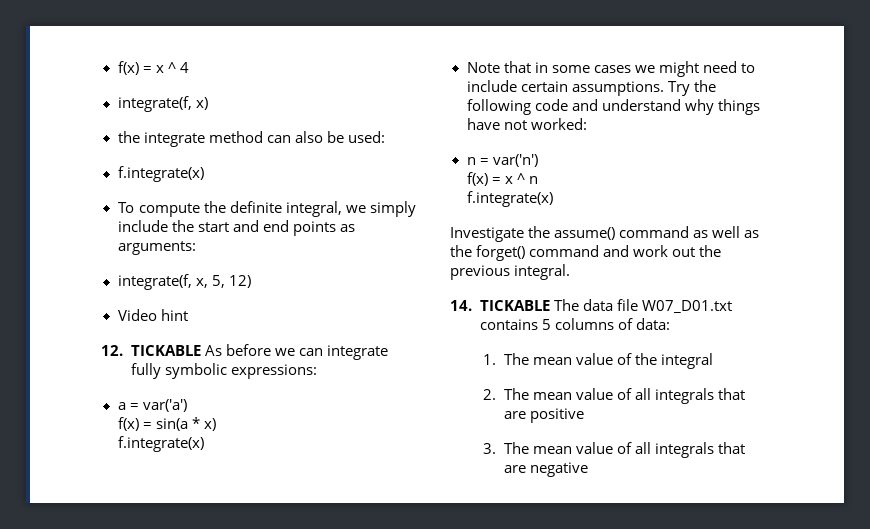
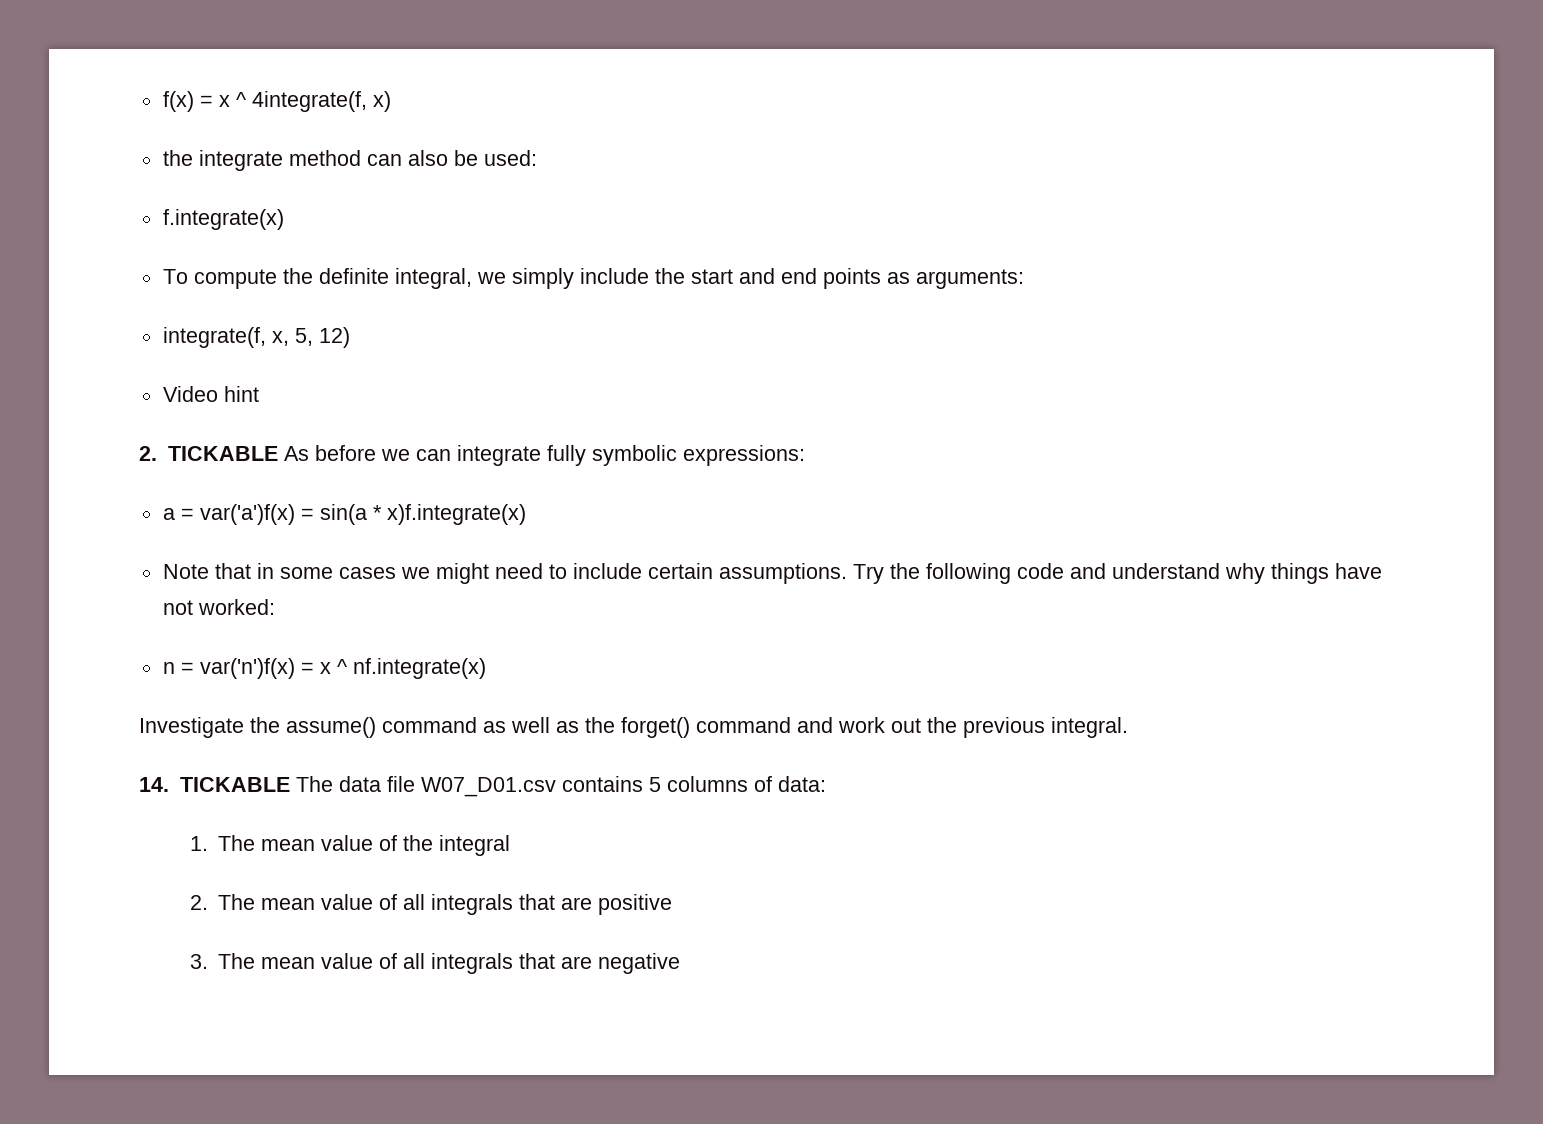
- f(x) = x ^ 4
- integrate(f, x)
+ f(x) = x ^ 4integrate(f, x)
- 12. TICKABLE As before we can integrate fully symbolic expressions:
+ 2. TICKABLE As before we can integrate fully symbolic expressions:
- a = var('a')
- f(x) = sin(a * x)
- f.integrate(x)
+ a = var('a')f(x) = sin(a * x)f.integrate(x)
- n = var('n')
- f(x) = x ^ n
- f.integrate(x)
+ n = var('n')f(x) = x ^ nf.integrate(x)
- 14. TICKABLE The data file W07_D01.txt contains 5 columns of data:
+ 14. TICKABLE The data file W07_D01.csv contains 5 columns of data:

